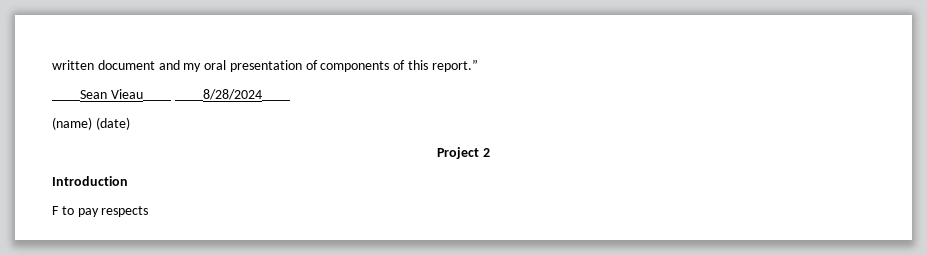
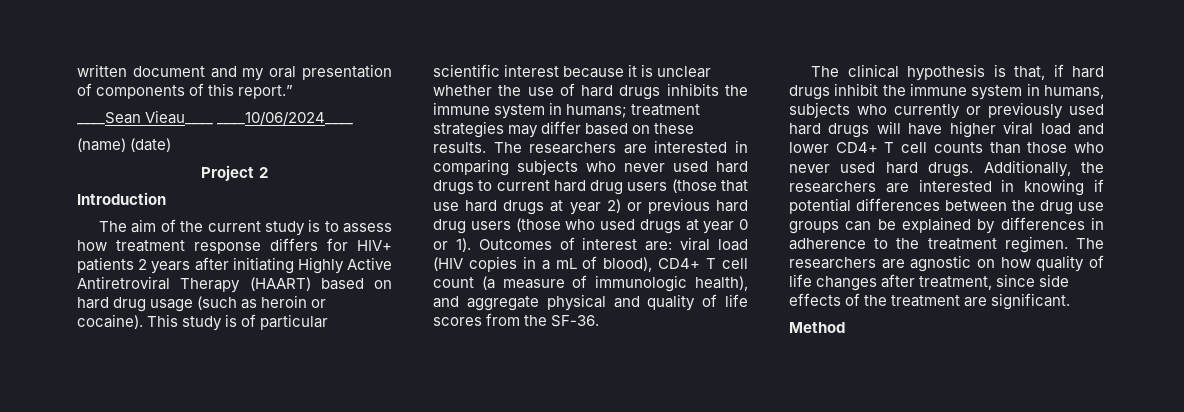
- ____Sean Vieau____ ____8/28/2024____
+ ____Sean Vieau____ ____10/06/2024____
- F to pay respects
+ The aim of the current study is to assess how treatment response differs for HIV+ patients 2 years after initiating Highly Active Antiretroviral Therapy (HAART) based on hard drug usage (such as heroin or cocaine). This study is of particular scientific interest because it is unclear whether the use of hard drugs inhibits the immune system in humans; treatment strategies may differ based on these results. The researchers are interested in comparing subjects who never used hard drugs to current hard drug users (those that use hard drugs at year 2) or previous hard drug users (those who used drugs at year 0 or 1). Outcomes of interest are: viral load (HIV copies in a mL of blood), CD4+ T cell count (a measure of immunologic health), and aggregate physical and quality of life scores from the SF-36.
+ The clinical hypothesis is that, if hard drugs inhibit the immune system in humans, subjects who currently or previously used hard drugs will have higher viral load and lower CD4+ T cell counts than those who never used hard drugs. Additionally, the researchers are interested in knowing if potential differences between the drug use groups can be explained by differences in adherence to the treatment regimen. The researchers are agnostic on how quality of life changes after treatment, since side effects of the treatment are significant.
+ Method

